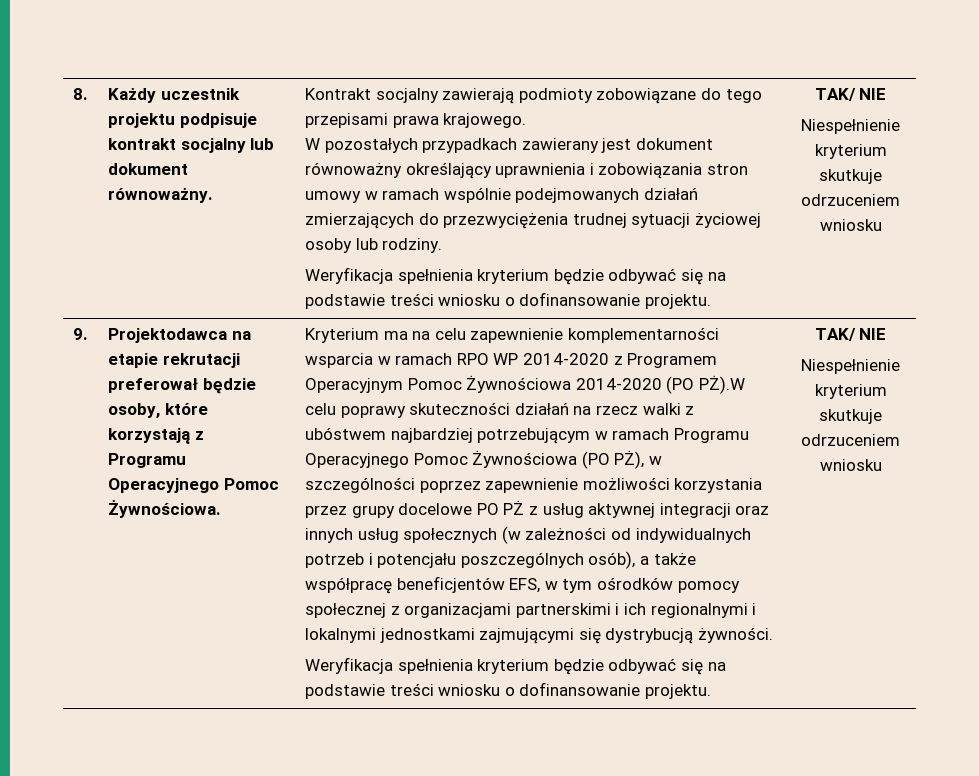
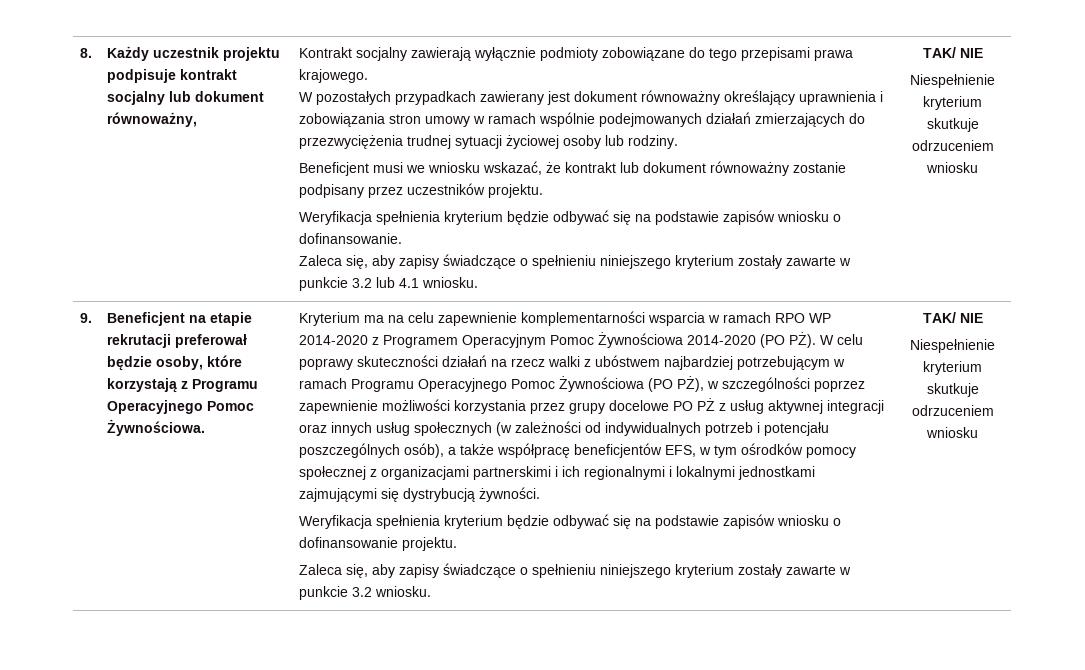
- Każdy uczestnik projektu podpisuje kontrakt socjalny lub dokument równoważny.
+ Każdy uczestnik projektu podpisuje kontrakt socjalny lub dokument równoważny,
- Kontrakt socjalny zawierają podmioty zobowiązane do tego przepisami prawa krajowego.
+ Kontrakt socjalny zawierają wyłącznie podmioty zobowiązane do tego przepisami prawa krajowego.
  W pozostałych przypadkach zawierany jest dokument równoważny określający uprawnienia i zobowiązania stron umowy w ramach wspólnie podejmowanych działań zmierzających do przezwyciężenia trudnej sytuacji życiowej osoby lub rodziny.
- Weryfikacja spełnienia kryterium będzie odbywać się na podstawie treści wniosku o dofinansowanie projektu.
+ Beneficjent musi we wniosku wskazać, że kontrakt lub dokument równoważny zostanie podpisany przez uczestników projektu.
+ Weryfikacja spełnienia kryterium będzie odbywać się na podstawie zapisów wniosku o dofinansowanie.
+ Zaleca się, aby zapisy świadczące o spełnieniu niniejszego kryterium zostały zawarte w punkcie 3.2 lub 4.1 wniosku.
- Projektodawca na etapie rekrutacji preferował będzie osoby, które korzystają z Programu Operacyjnego Pomoc Żywnościowa.
+ Beneficjent na etapie rekrutacji preferował będzie osoby, które korzystają z Programu Operacyjnego Pomoc Żywnościowa.
- Kryterium ma na celu zapewnienie komplementarności wsparcia w ramach RPO WP 2014-2020 z Programem Operacyjnym Pomoc Żywnościowa 2014-2020 (PO PŻ).W celu poprawy skuteczności działań na rzecz walki z ubóstwem najbardziej potrzebującym w ramach Programu Operacyjnego Pomoc Żywnościowa (PO PŻ), w szczególności poprzez zapewnienie możliwości korzystania przez grupy docelowe PO PŻ z usług aktywnej integracji oraz innych usług społecznych (w zależności od indywidualnych potrzeb i potencjału poszczególnych osób), a także współpracę beneficjentów EFS, w tym ośrodków pomocy społecznej z organizacjami partnerskimi i ich regionalnymi i lokalnymi jednostkami zajmującymi się dystrybucją żywności.
- Weryfikacja spełnienia kryterium będzie odbywać się na podstawie treści wniosku o dofinansowanie projektu.
+ Kryterium ma na celu zapewnienie komplementarności wsparcia w ramach RPO WP 2014-2020 z Programem Operacyjnym Pomoc Żywnościowa 2014-2020 (PO PŻ). W celu poprawy skuteczności działań na rzecz walki z ubóstwem najbardziej potrzebującym w ramach Programu Operacyjnego Pomoc Żywnościowa (PO PŻ), w szczególności poprzez zapewnienie możliwości korzystania przez grupy docelowe PO PŻ z usług aktywnej integracji oraz innych usług społecznych (w zależności od indywidualnych potrzeb i potencjału poszczególnych osób), a także współpracę beneficjentów EFS, w tym ośrodków pomocy społecznej z organizacjami partnerskimi i ich regionalnymi i lokalnymi jednostkami zajmującymi się dystrybucją żywności.
+ Weryfikacja spełnienia kryterium będzie odbywać się na podstawie zapisów wniosku o dofinansowanie projektu.
+ Zaleca się, aby zapisy świadczące o spełnieniu niniejszego kryterium zostały zawarte w punkcie 3.2 wniosku.

